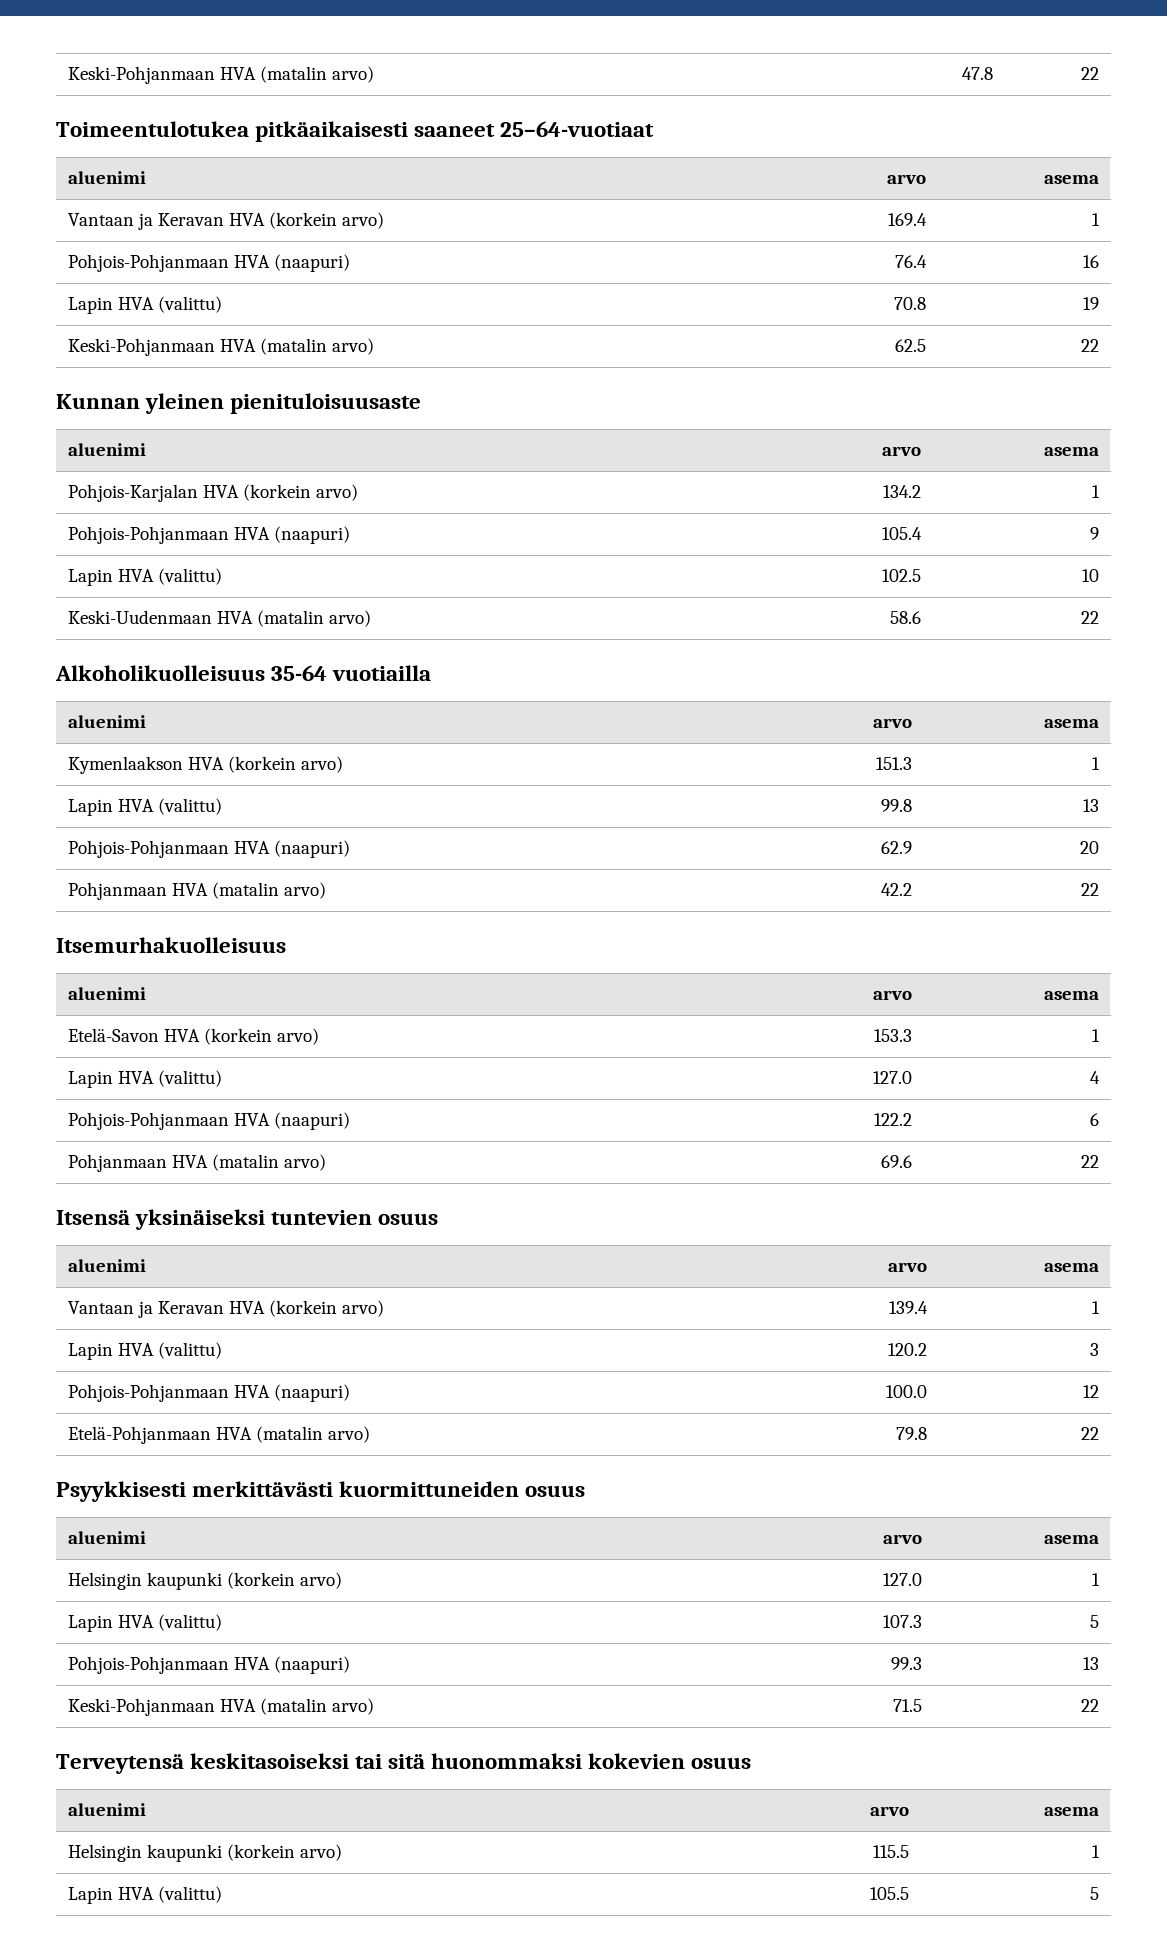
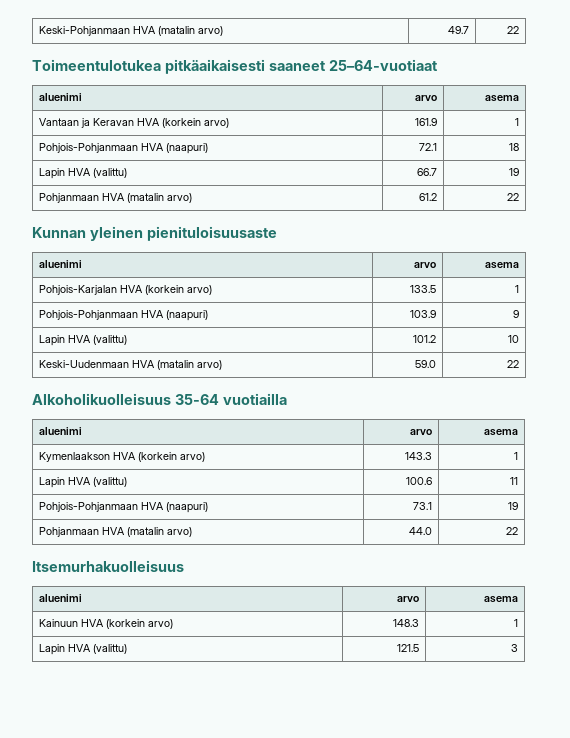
- Keski-Pohjanmaan HVA (matalin arvo) | 47.8 | 22
+ Keski-Pohjanmaan HVA (matalin arvo) | 49.7 | 22
- Vantaan ja Keravan HVA (korkein arvo) | 169.4 | 1
- Pohjois-Pohjanmaan HVA (naapuri) | 76.4 | 16
- Lapin HVA (valittu) | 70.8 | 19
- Keski-Pohjanmaan HVA (matalin arvo) | 62.5 | 22
+ Vantaan ja Keravan HVA (korkein arvo) | 161.9 | 1
+ Pohjois-Pohjanmaan HVA (naapuri) | 72.1 | 18
+ Lapin HVA (valittu) | 66.7 | 19
+ Pohjanmaan HVA (matalin arvo) | 61.2 | 22
- Pohjois-Karjalan HVA (korkein arvo) | 134.2 | 1
- Pohjois-Pohjanmaan HVA (naapuri) | 105.4 | 9
+ Pohjois-Karjalan HVA (korkein arvo) | 133.5 | 1
+ Pohjois-Pohjanmaan HVA (naapuri) | 103.9 | 9
- Lapin HVA (valittu) | 102.5 | 10
+ Lapin HVA (valittu) | 101.2 | 10
- Keski-Uudenmaan HVA (matalin arvo) | 58.6 | 22
+ Keski-Uudenmaan HVA (matalin arvo) | 59.0 | 22
- Kymenlaakson HVA (korkein arvo) | 151.3 | 1
- Lapin HVA (valittu) | 99.8 | 13
- Pohjois-Pohjanmaan HVA (naapuri) | 62.9 | 20
- Pohjanmaan HVA (matalin arvo) | 42.2 | 22
+ Kymenlaakson HVA (korkein arvo) | 143.3 | 1
+ Lapin HVA (valittu) | 100.6 | 11
+ Pohjois-Pohjanmaan HVA (naapuri) | 73.1 | 19
+ Pohjanmaan HVA (matalin arvo) | 44.0 | 22
- Etelä-Savon HVA (korkein arvo) | 153.3 | 1
- Lapin HVA (valittu) | 127.0 | 4
- Pohjois-Pohjanmaan HVA (naapuri) | 122.2 | 6
- Pohjanmaan HVA (matalin arvo) | 69.6 | 22
- Itsensä yksinäiseksi tuntevien osuus
- aluenimi | arvo | asema
- Vantaan ja Keravan HVA (korkein arvo) | 139.4 | 1
- Lapin HVA (valittu) | 120.2 | 3
- Pohjois-Pohjanmaan HVA (naapuri) | 100.0 | 12
- Etelä-Pohjanmaan HVA (matalin arvo) | 79.8 | 22
- Psyykkisesti merkittävästi kuormittuneiden osuus
- aluenimi | arvo | asema
- Helsingin kaupunki (korkein arvo) | 127.0 | 1
- Lapin HVA (valittu) | 107.3 | 5
- Pohjois-Pohjanmaan HVA (naapuri) | 99.3 | 13
- Keski-Pohjanmaan HVA (matalin arvo) | 71.5 | 22
- Terveytensä keskitasoiseksi tai sitä huonommaksi kokevien osuus
- aluenimi | arvo | asema
- Helsingin kaupunki (korkein arvo) | 115.5 | 1
- Lapin HVA (valittu) | 105.5 | 5
+ Kainuun HVA (korkein arvo) | 148.3 | 1
+ Lapin HVA (valittu) | 121.5 | 3

